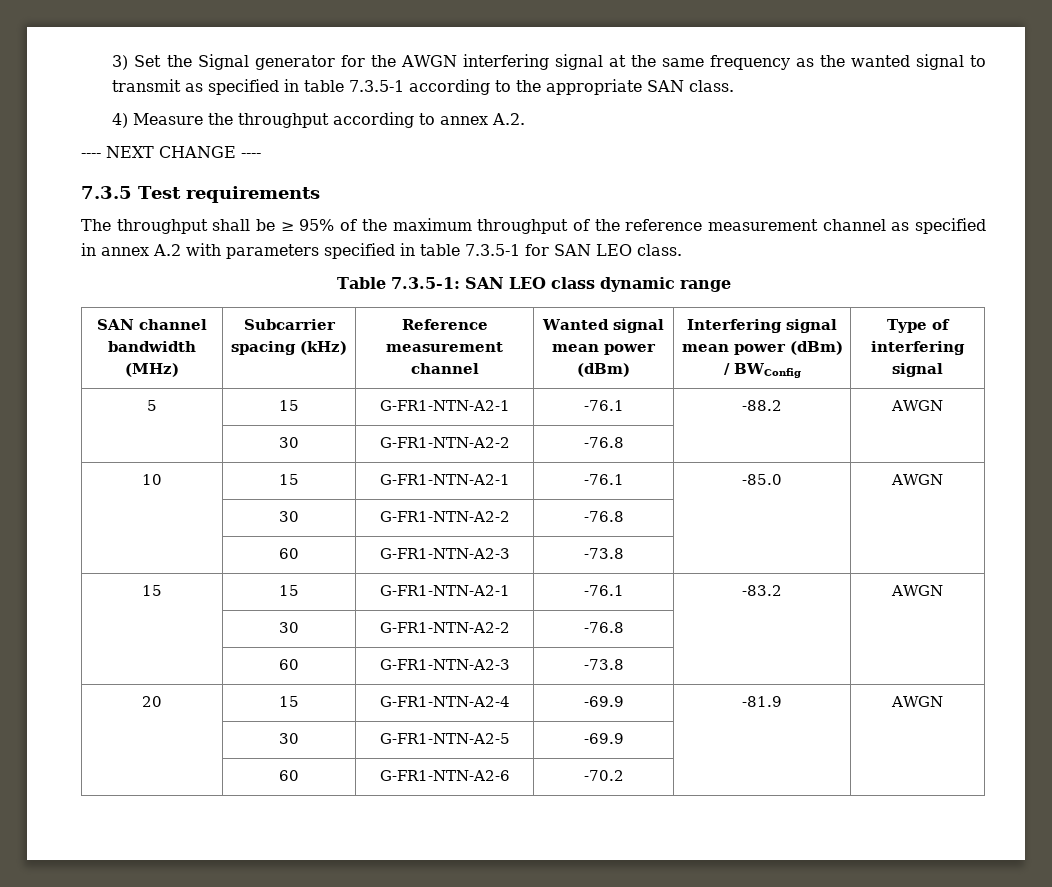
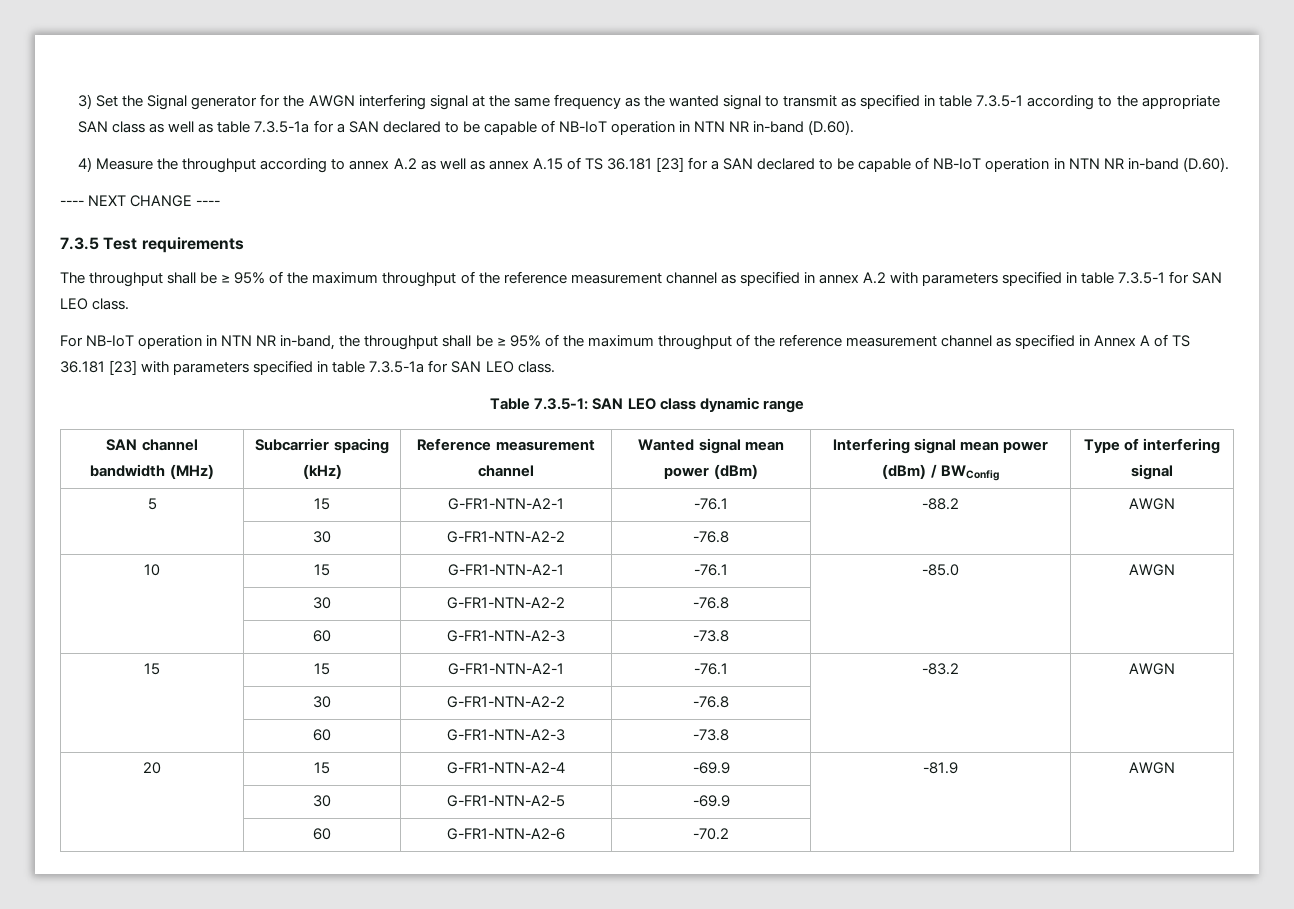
- 3) Set the Signal generator for the AWGN interfering signal at the same frequency as the wanted signal to transmit as specified in table 7.3.5-1 according to the appropriate SAN class.
+ 3) Set the Signal generator for the AWGN interfering signal at the same frequency as the wanted signal to transmit as specified in table 7.3.5-1 according to the appropriate SAN class as well as table 7.3.5-1a for a SAN declared to be capable of NB-IoT operation in NTN NR in-band (D.60).
- 4) Measure the throughput according to annex A.2.
+ 4) Measure the throughput according to annex A.2 as well as annex A.15 of TS 36.181 [23] for a SAN declared to be capable of NB-IoT operation in NTN NR in-band (D.60).
+ For NB-IoT operation in NTN NR in-band, the throughput shall be ≥ 95% of the maximum throughput of the reference measurement channel as specified in Annex A of TS 36.181 [23] with parameters specified in table 7.3.5-1a for SAN LEO class.

